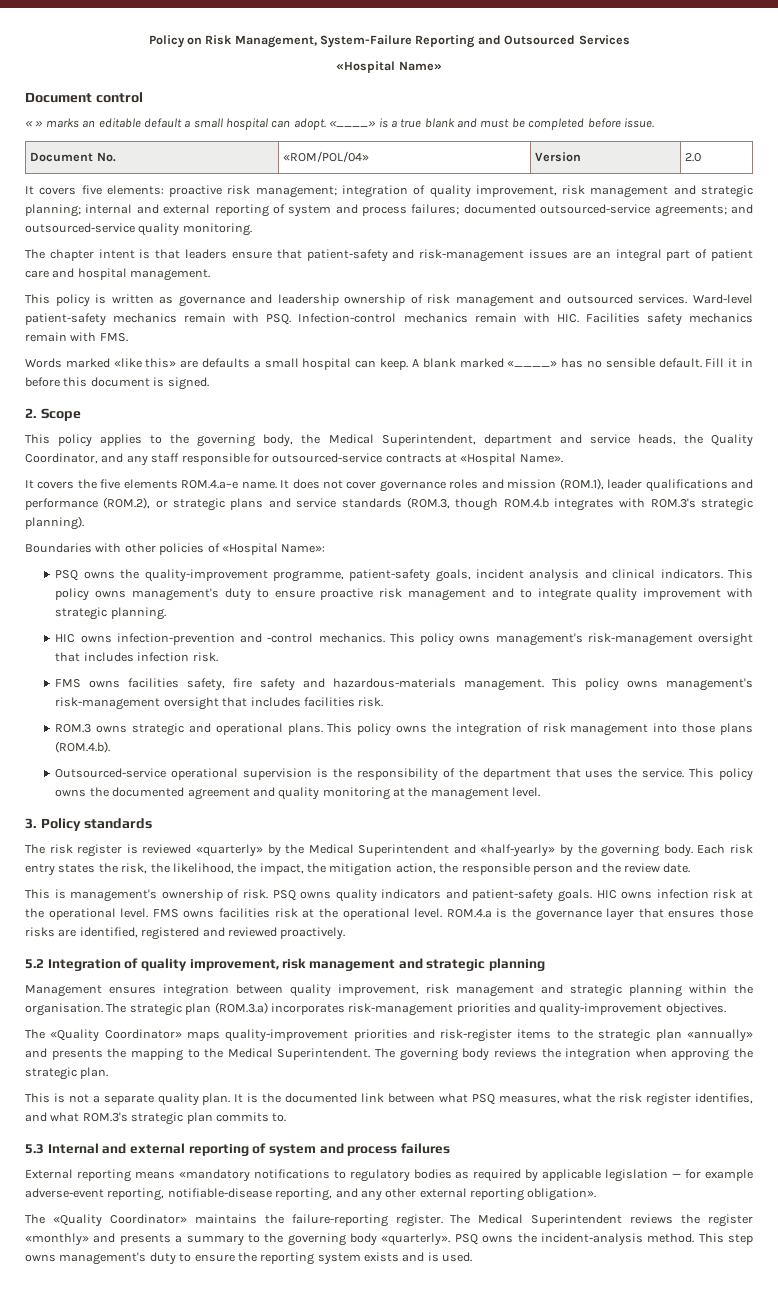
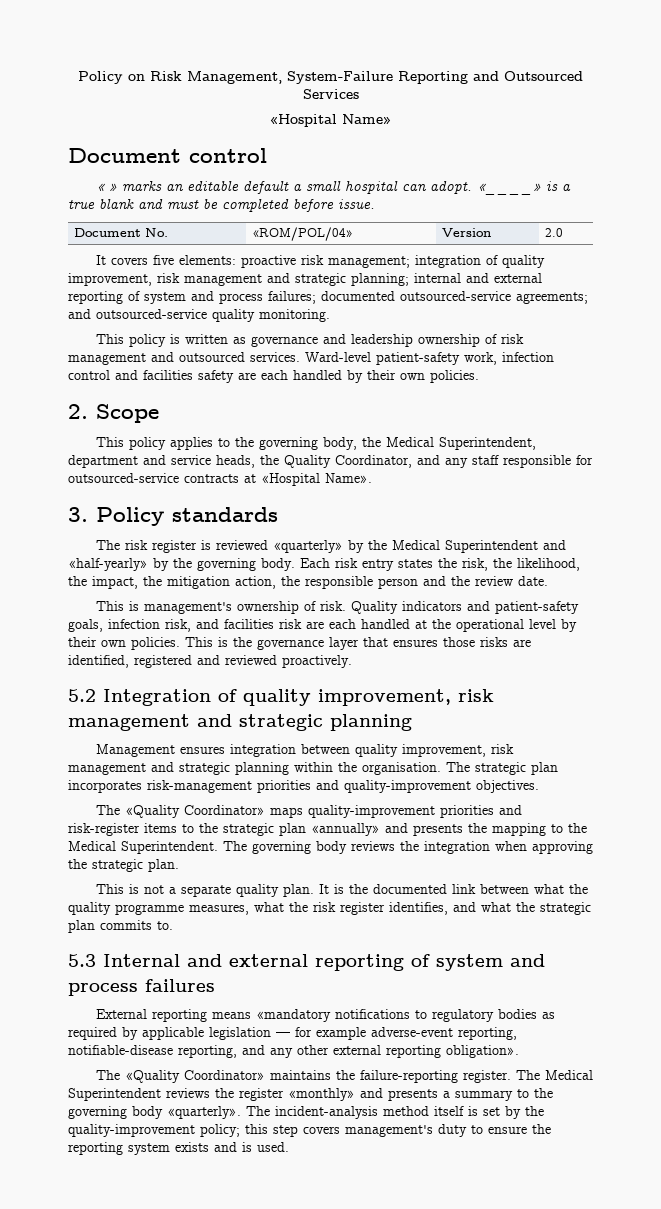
- The chapter intent is that leaders ensure that patient-safety and risk-management issues are an integral part of patient care and hospital management.
- Ward-level patient-safety mechanics remain with PSQ. Infection-control mechanics remain with HIC. Facilities safety mechanics remain with FMS.
- Words marked «like this» are defaults a small hospital can keep. A blank marked «____» has no sensible default. Fill it in before this document is signed.
+ Ward-level patient-safety work, infection control and facilities safety are each handled by their own policies.
- It covers the five elements ROM.4.a–e name. It does not cover governance roles and mission (ROM.1), leader qualifications and performance (ROM.2), or strategic plans and service standards (ROM.3, though ROM.4.b integrates with ROM.3's strategic planning).
- Boundaries with other policies of «Hospital Name»:
- PSQ owns the quality-improvement programme, patient-safety goals, incident analysis and clinical indicators. This policy owns management's duty to ensure proactive risk management and to integrate quality improvement with strategic planning.
- HIC owns infection-prevention and -control mechanics. This policy owns management's risk-management oversight that includes infection risk.
- FMS owns facilities safety, fire safety and hazardous-materials management. This policy owns management's risk-management oversight that includes facilities risk.
- ROM.3 owns strategic and operational plans. This policy owns the integration of risk management into those plans (ROM.4.b).
- Outsourced-service operational supervision is the responsibility of the department that uses the service. This policy owns the documented agreement and quality monitoring at the management level.
- PSQ owns quality indicators and patient-safety goals. HIC owns infection risk at the operational level. FMS owns facilities risk at the operational level. ROM.4.a is the governance layer that ensures those risks are identified, registered and reviewed proactively.
+ Quality indicators and patient-safety goals, infection risk, and facilities risk are each handled at the operational level by their own policies. This is the governance layer that ensures those risks are identified, registered and reviewed proactively.
- The strategic plan (ROM.3.a) incorporates risk-management priorities and quality-improvement objectives.
+ The strategic plan incorporates risk-management priorities and quality-improvement objectives.
- It is the documented link between what PSQ measures, what the risk register identifies, and what ROM.3's strategic plan commits to.
+ It is the documented link between what the quality programme measures, what the risk register identifies, and what the strategic plan commits to.
- PSQ owns the incident-analysis method. This step owns management's duty to ensure the reporting system exists and is used.
+ The incident-analysis method itself is set by the quality-improvement policy; this step covers management's duty to ensure the reporting system exists and is used.

